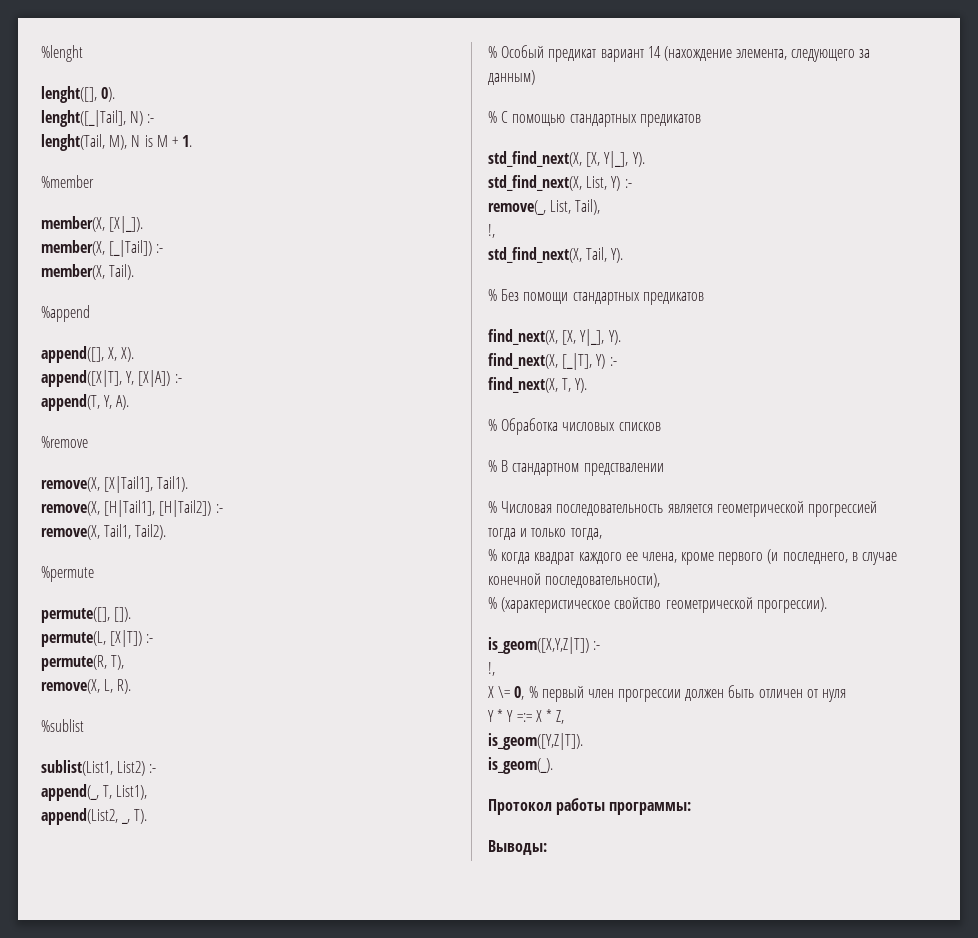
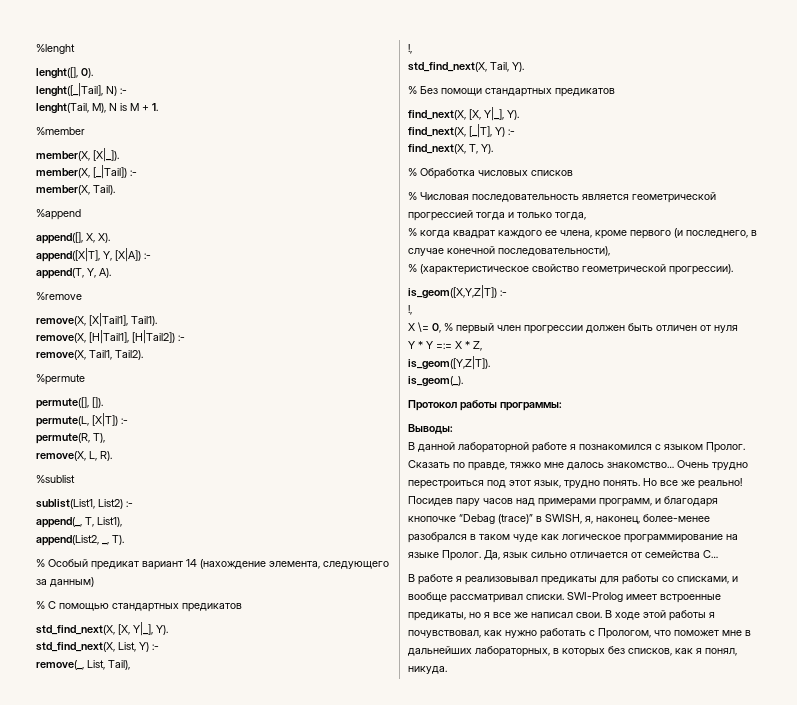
- % В стандартном предствалении
+ В данной лабораторной работе я познакомился с языком Пролог. Сказать по правде, тяжко мне далось знакомство… Очень трудно перестроиться под этот язык, трудно понять. Но все же реально! Посидев пару часов над примерами программ, и благодаря кнопочке “Debag (trace)” в SWISH, я, наконец, более-менее разобрался в таком чуде как логическое программирование на языке Пролог. Да, язык сильно отличается от семейства C…
+ В работе я реализовывал предикаты для работы со списками, и вообще рассматривал списки. SWI-Prolog имеет встроенные предикаты, но я все же написал свои. В ходе этой работы я почувствовал, как нужно работать с Прологом, что поможет мне в дальнейших лабораторных, в которых без списков, как я понял, никуда.

